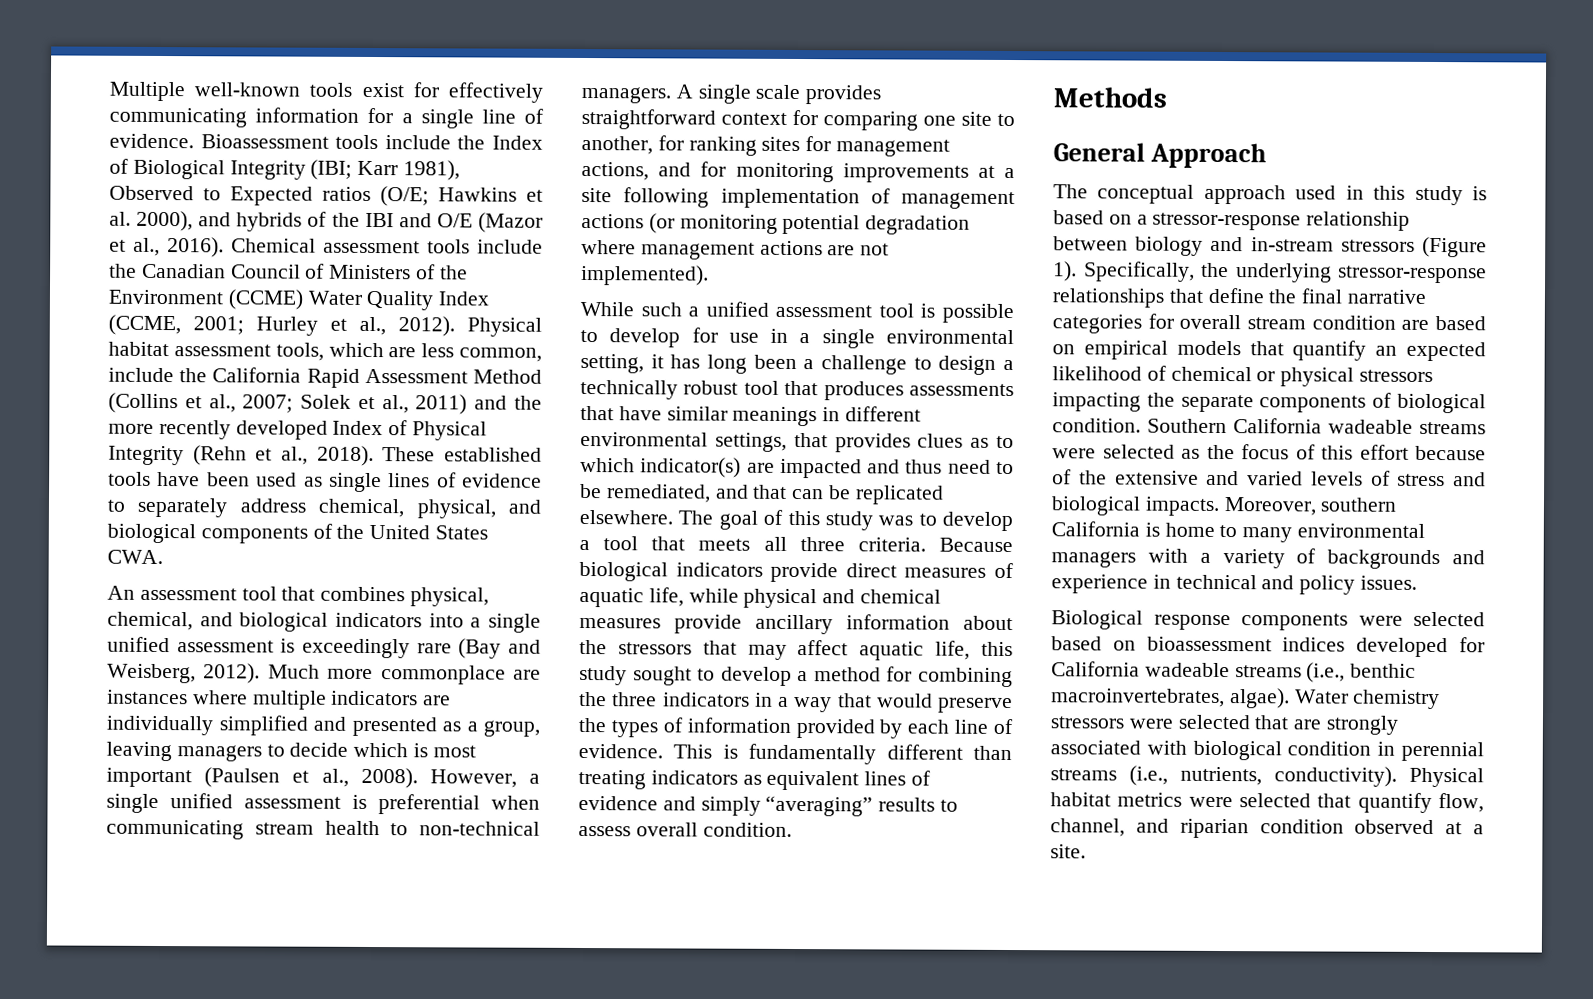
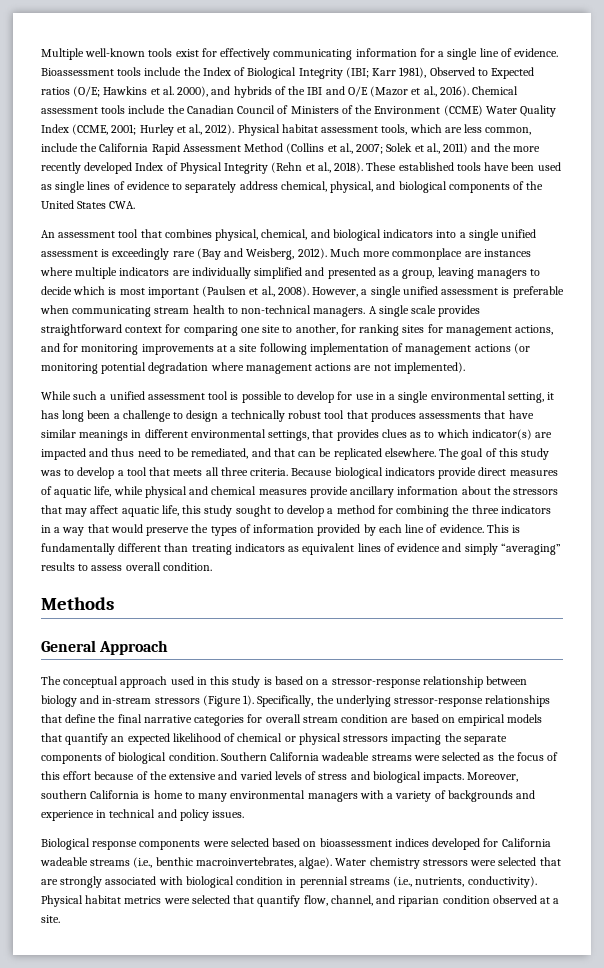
- However, a single unified assessment is preferential when communicating stream health to non-technical managers.
+ However, a single unified assessment is preferable when communicating stream health to non-technical managers.

